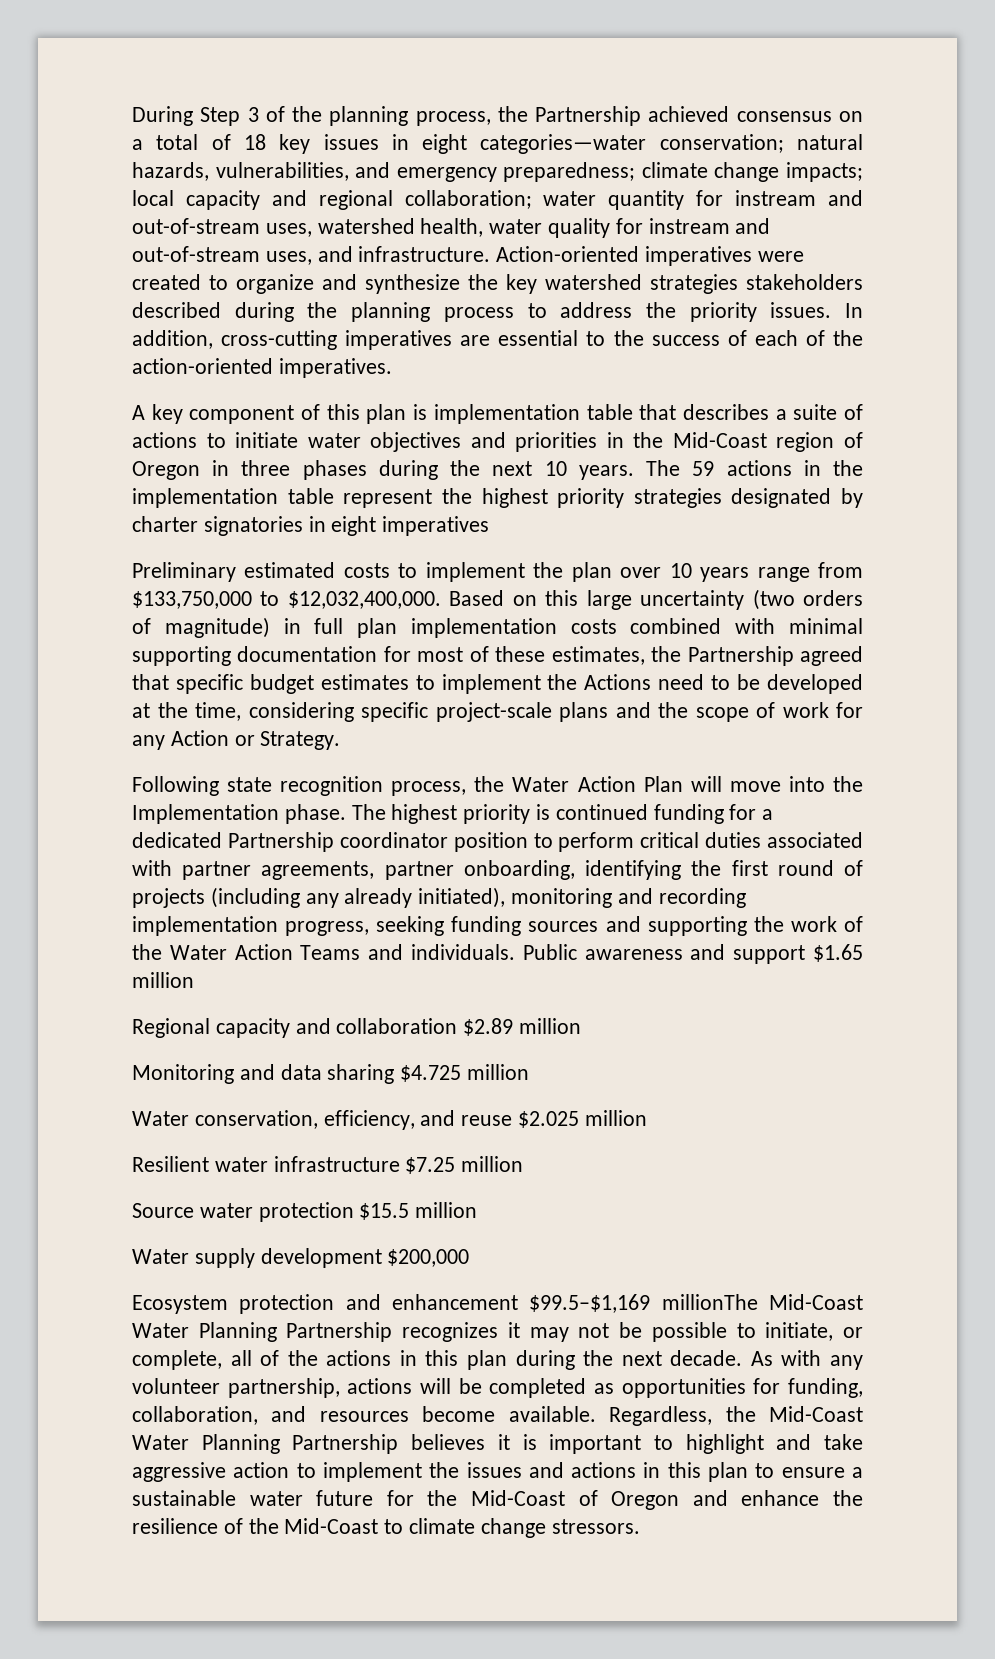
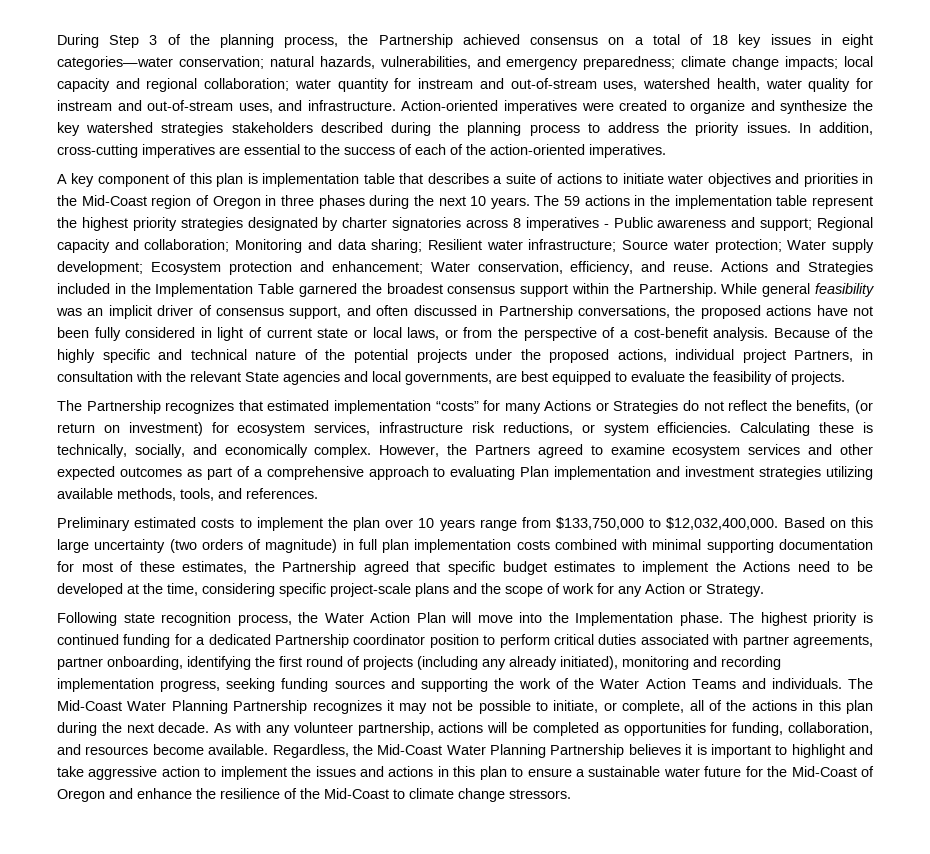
- The 59 actions in the implementation table represent the highest priority strategies designated by charter signatories in eight imperatives
+ The 59 actions in the implementation table represent the highest priority strategies designated by charter signatories across 8 imperatives - Public awareness and support; Regional capacity and collaboration; Monitoring and data sharing; Resilient water infrastructure; Source water protection; Water supply development; Ecosystem protection and enhancement; Water conservation, efficiency, and reuse. Actions and Strategies included in the Implementation Table garnered the broadest consensus support within the Partnership. While general feasibility was an implicit driver of consensus support, and often discussed in Partnership conversations, the proposed actions have not been fully considered in light of current state or local laws, or from the perspective of a cost-benefit analysis. Because of the highly specific and technical nature of the potential projects under the proposed actions, individual project Partners, in consultation with the relevant State agencies and local governments, are best equipped to evaluate the feasibility of projects.
+ The Partnership recognizes that estimated implementation “costs” for many Actions or Strategies do not reflect the benefits, (or return on investment) for ecosystem services, infrastructure risk reductions, or system efficiencies. Calculating these is technically, socially, and economically complex. However, the Partners agreed to examine ecosystem services and other expected outcomes as part of a comprehensive approach to evaluating Plan implementation and investment strategies utilizing available methods, tools, and references.
- Public awareness and support $1.65 million
- Regional capacity and collaboration $2.89 million
- Monitoring and data sharing $4.725 million
- Water conservation, efficiency, and reuse $2.025 million
- Resilient water infrastructure $7.25 million
- Source water protection $15.5 million
- Water supply development $200,000
- Ecosystem protection and enhancement $99.5–$1,169 millionThe Mid-Coast Water Planning Partnership recognizes it may not be possible to initiate, or complete, all of the actions in this plan during the next decade.
+ The Mid-Coast Water Planning Partnership recognizes it may not be possible to initiate, or complete, all of the actions in this plan during the next decade.

